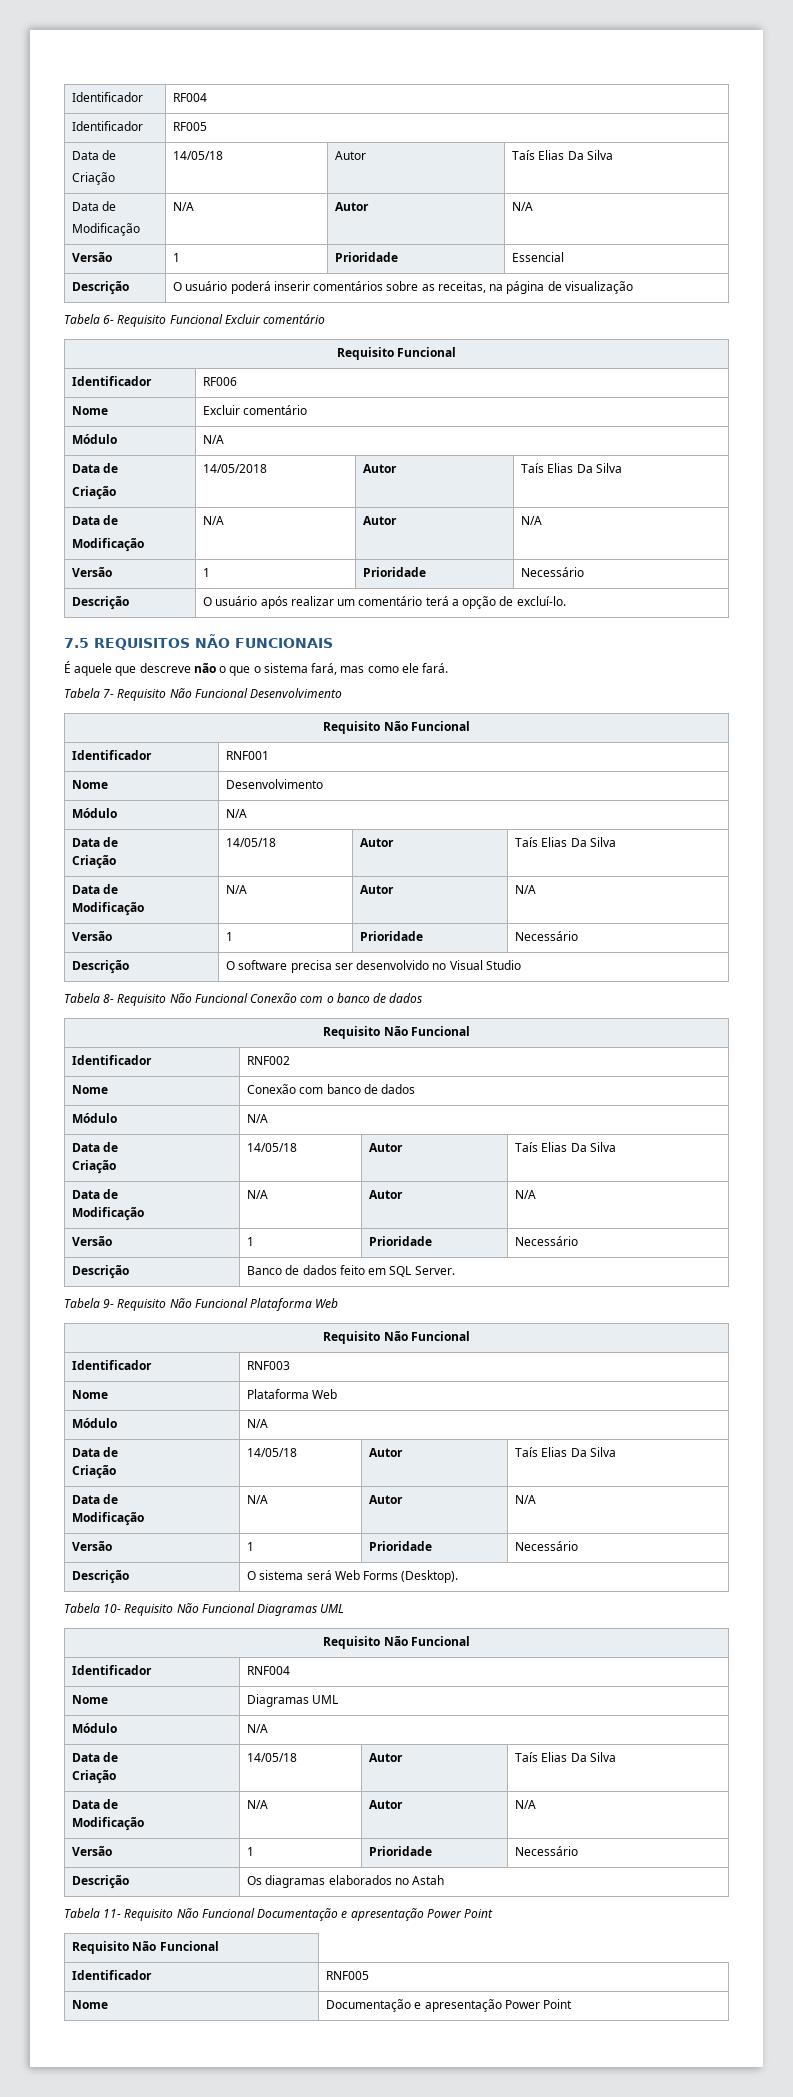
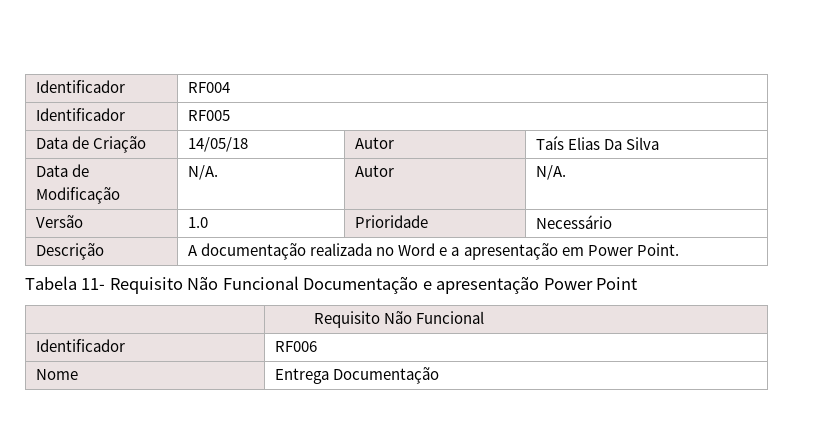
  Identificador | RF005
+ Data de Criação | 14/05/18 | Autor | Taís Elias Da Silva
  Data de
- Criação | 14/05/18 | Autor | Taís Elias Da Silva
- Data de
- Modificação | N/A | Autor | N/A
- Versão | 1 | Prioridade | Essencial
- Descrição | O usuário poderá inserir comentários sobre as receitas, na página de visualização
- Tabela 6- Requisito Funcional Excluir comentário
- Requisito Funcional
- Identificador | RF006
- Nome | Excluir comentário
- Módulo | N/A
- Data de
- Criação | 14/05/2018 | Autor | Taís Elias Da Silva
- Data de
- Modificação | N/A | Autor | N/A
- Versão | 1 | Prioridade | Necessário
- Descrição | O usuário após realizar um comentário terá a opção de excluí-lo.
- 7.5 REQUISITOS NÃO FUNCIONAIS
- É aquele que descreve não o que o sistema fará, mas como ele fará.
- Tabela 7- Requisito Não Funcional Desenvolvimento
- Requisito Não Funcional
- Identificador | RNF001
- Nome | Desenvolvimento
- Módulo | N/A
- Data de
- Criação | 14/05/18 | Autor | Taís Elias Da Silva
- Data de
- Modificação | N/A | Autor | N/A
- Versão | 1 | Prioridade | Necessário
- Descrição | O software precisa ser desenvolvido no Visual Studio
- Tabela 8- Requisito Não Funcional Conexão com o banco de dados
- Requisito Não Funcional
- Identificador | RNF002
- Nome | Conexão com banco de dados
- Módulo | N/A
- Data de
- Criação | 14/05/18 | Autor | Taís Elias Da Silva
- Data de
- Modificação | N/A | Autor | N/A
- Versão | 1 | Prioridade | Necessário
- Descrição | Banco de dados feito em SQL Server.
- Tabela 9- Requisito Não Funcional Plataforma Web
- Requisito Não Funcional
- Identificador | RNF003
- Nome | Plataforma Web
- Módulo | N/A
- Data de
- Criação | 14/05/18 | Autor | Taís Elias Da Silva
- Data de
- Modificação | N/A | Autor | N/A
- Versão | 1 | Prioridade | Necessário
- Descrição | O sistema será Web Forms (Desktop).
- Tabela 10- Requisito Não Funcional Diagramas UML
- Requisito Não Funcional
- Identificador | RNF004
- Nome | Diagramas UML
- Módulo | N/A
- Data de
- Criação | 14/05/18 | Autor | Taís Elias Da Silva
- Data de
- Modificação | N/A | Autor | N/A
- Versão | 1 | Prioridade | Necessário
- Descrição | Os diagramas elaborados no Astah
+ Modificação | N/A. | Autor | N/A.
+ Versão | 1.0 | Prioridade | Necessário
+ Descrição | A documentação realizada no Word e a apresentação em Power Point.
  Tabela 11- Requisito Não Funcional Documentação e apresentação Power Point
- Requisito Não Funcional
- Identificador | RNF005
- Nome | Documentação e apresentação Power Point
+ | Requisito Não Funcional
+ Identificador | RF006
+ Nome | Entrega Documentação

